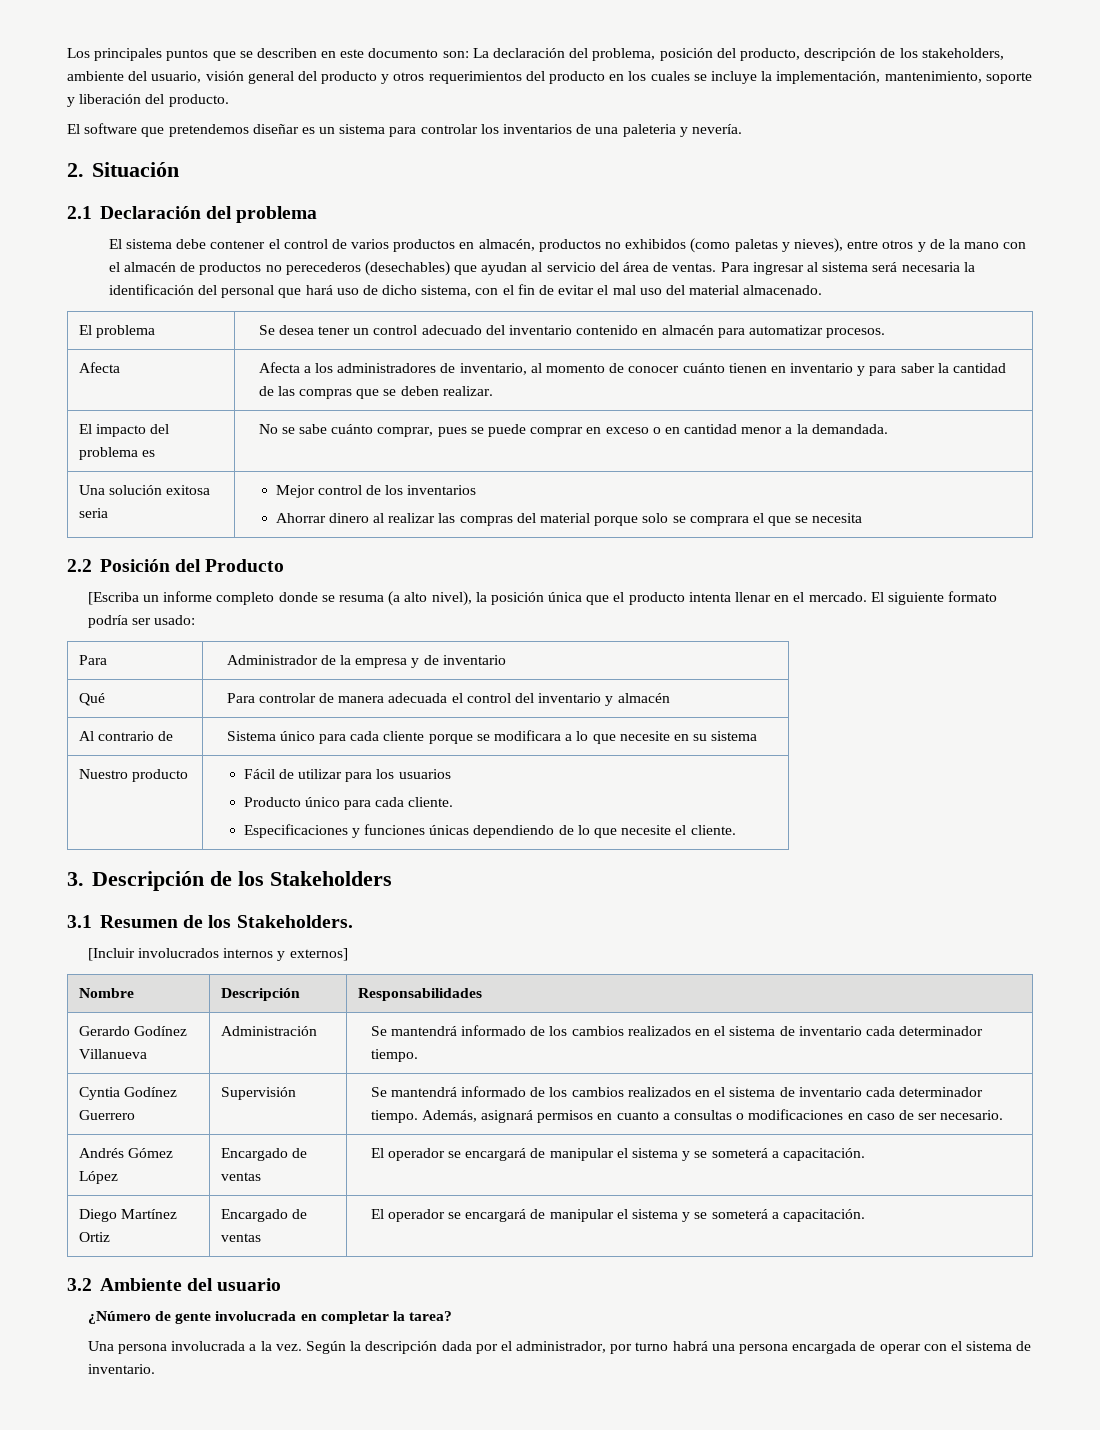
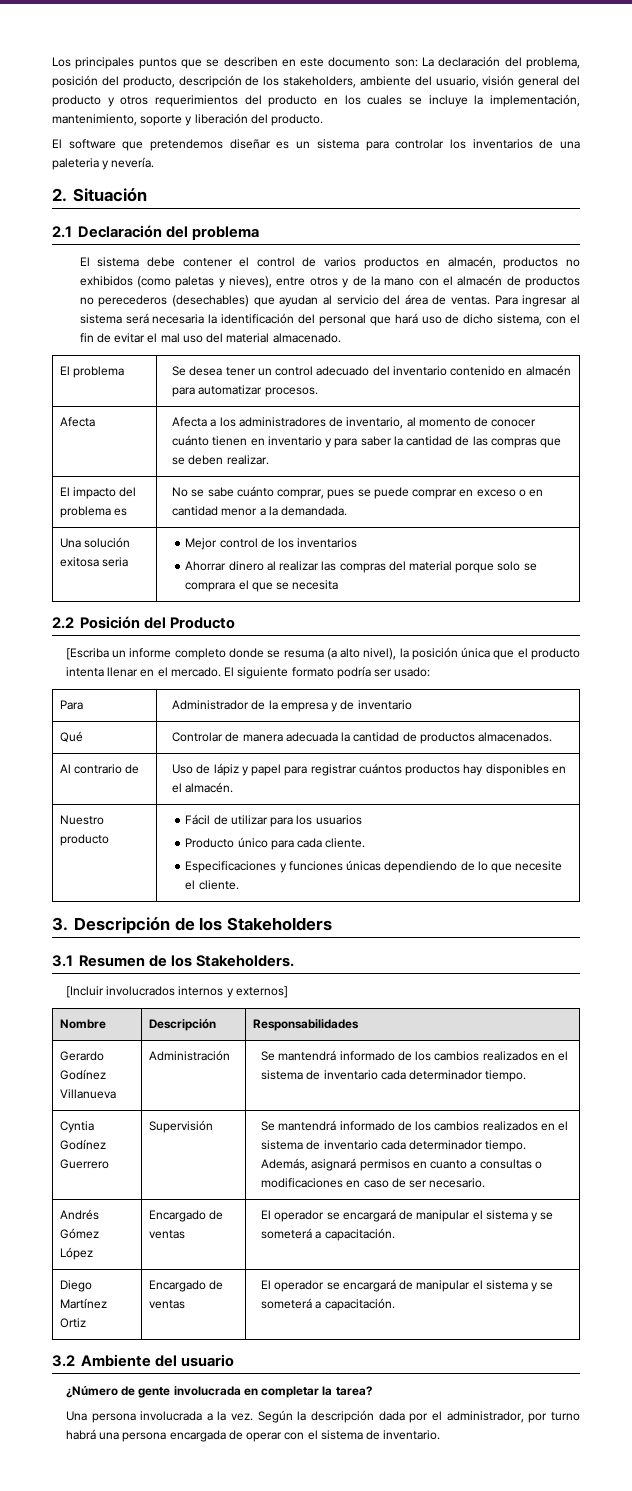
- Qué | Para controlar de manera adecuada el control del inventario y almacén
- Al contrario de | Sistema único para cada cliente porque se modificara a lo que necesite en su sistema
+ Qué | Controlar de manera adecuada la cantidad de productos almacenados.
+ Al contrario de | Uso de lápiz y papel para registrar cuántos productos hay disponibles en el almacén.

